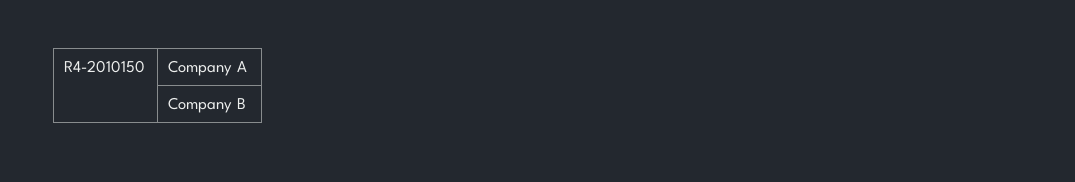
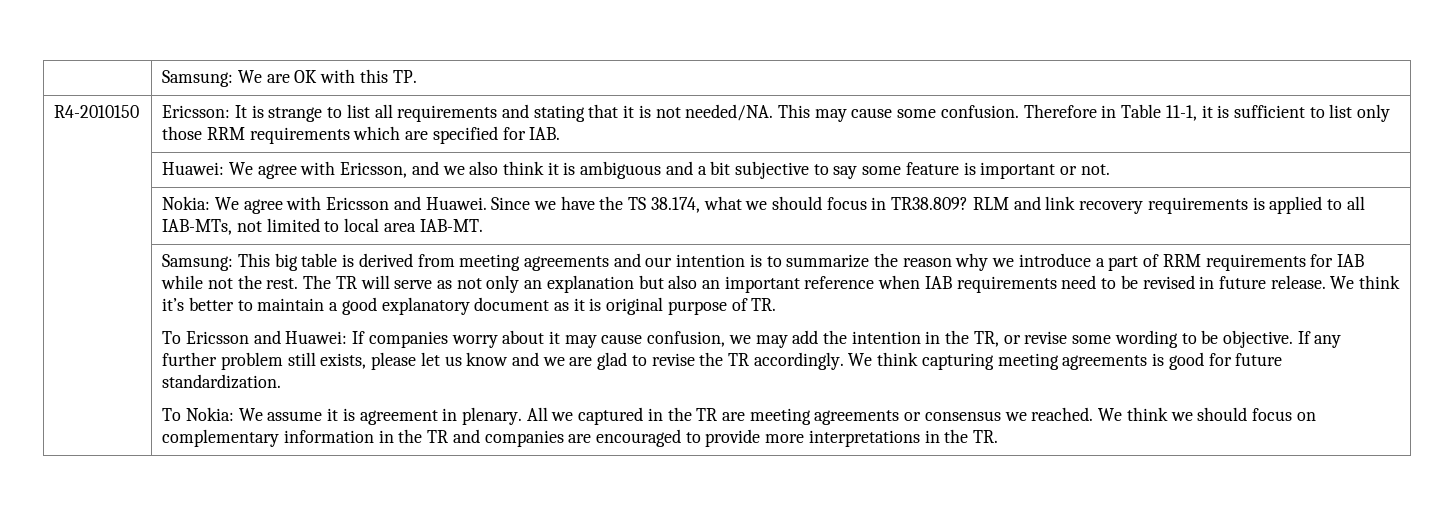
- R4-2010150 | Company A
- | Company B
+ | Samsung: We are OK with this TP.
+ R4-2010150 | Ericsson: It is strange to list all requirements and stating that it is not needed/NA. This may cause some confusion. Therefore in Table 11-1, it is sufficient to list only those RRM requirements which are specified for IAB.
+ | Huawei: We agree with Ericsson, and we also think it is ambiguous and a bit subjective to say some feature is important or not.
+ | Nokia: We agree with Ericsson and Huawei. Since we have the TS 38.174, what we should focus in TR38.809? RLM and link recovery requirements is applied to all IAB-MTs, not limited to local area IAB-MT.
+ | Samsung: This big table is derived from meeting agreements and our intention is to summarize the reason why we introduce a part of RRM requirements for IAB while not the rest. The TR will serve as not only an explanation but also an important reference when IAB requirements need to be revised in future release. We think it’s better to maintain a good explanatory document as it is original purpose of TR.
+ To Ericsson and Huawei: If companies worry about it may cause confusion, we may add the intention in the TR, or revise some wording to be objective. If any further problem still exists, please let us know and we are glad to revise the TR accordingly. We think capturing meeting agreements is good for future standardization.
+ To Nokia: We assume it is agreement in plenary. All we captured in the TR are meeting agreements or consensus we reached. We think we should focus on complementary information in the TR and companies are encouraged to provide more interpretations in the TR.

